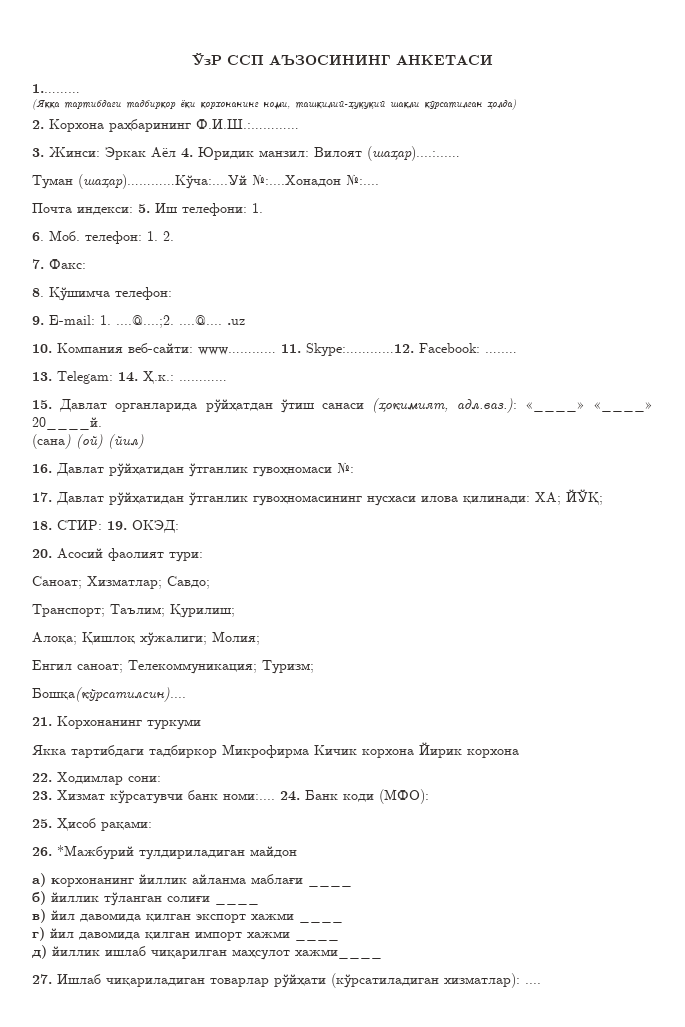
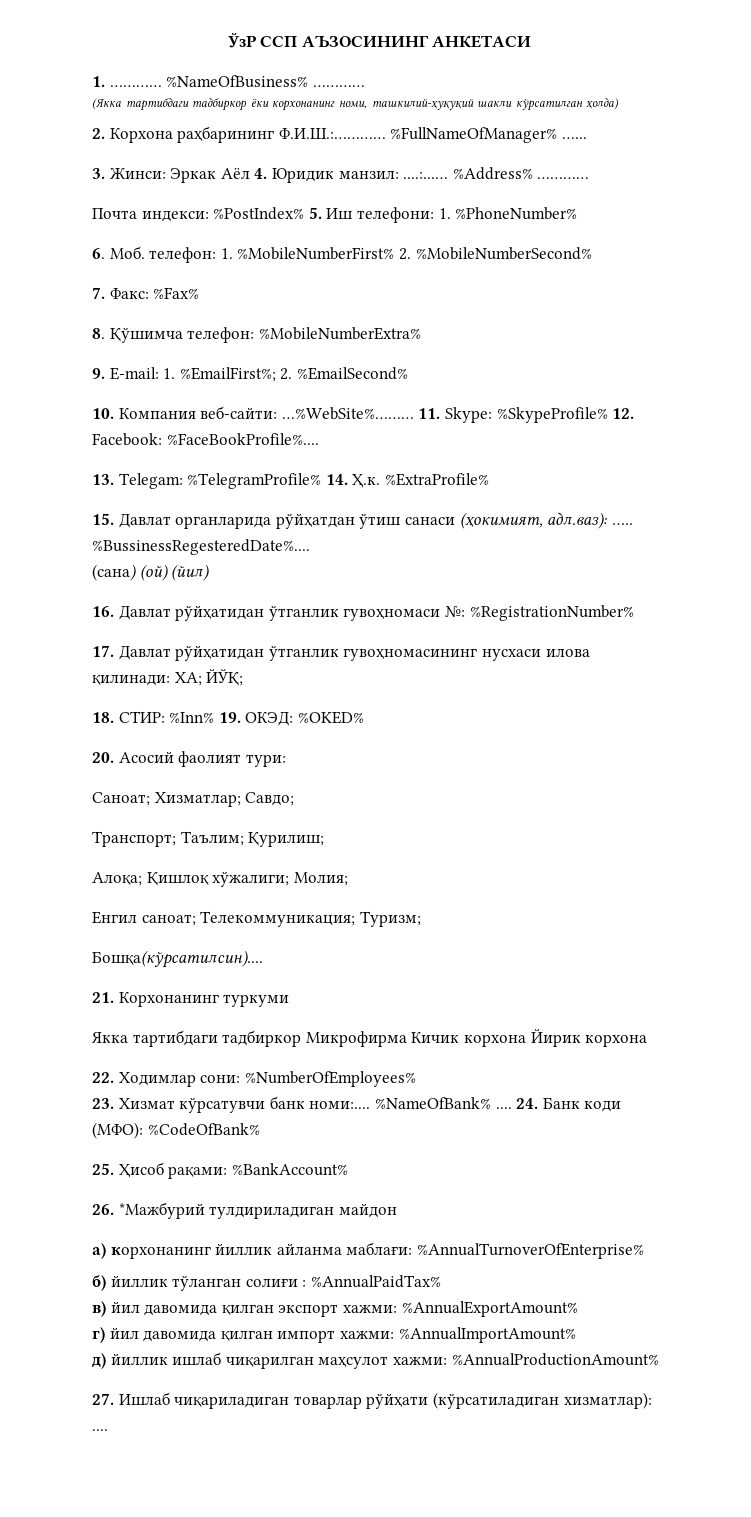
- 1.………
+ 1. ………… %NameOfBusiness% …………
+ %FullNameOfManager% …...
- 3. Жинси: Эркак Аёл 4. Юридик манзил: Вилоят (шаҳар)....:...…
- Туман (шаҳар)…………Кўча:....Уй №:....Хонадон №:....
+ 3. Жинси: Эркак Аёл 4. Юридик манзил: ....:...… %Address% …………
- Почта индекси: 5. Иш телефони: 1.
+ Почта индекси: %PostIndex% 5. Иш телефони: 1. %PhoneNumber%
- 6. Моб. телефон: 1. 2.
+ 6. Моб. телефон: 1. %MobileNumberFirst% 2. %MobileNumberSecond%
- 7. Факс:
+ 7. Факс: %Fax%
- 8. Қўшимча телефон:
+ 8. Қўшимча телефон: %MobileNumberExtra%
- 9. E-mail: 1. ....@....;2. ....@.... .uz
+ 9. E-mail: 1. %EmailFirst%; 2. %EmailSecond%
- 10. Компания веб-сайти: www………… 11. Skype:…………12. Facebook: …..…
- 13. Telegam: 14. Ҳ.к.: …………
+ 10. Компания веб-сайти: …%WebSite%……… 11. Skype: %SkypeProfile% 12. Facebook: %FaceBookProfile%....
+ 13. Telegam: %TelegramProfile% 14. Ҳ.к. %ExtraProfile%
- 15. Давлат органларида рўйҳатдан ўтиш санаси (ҳокимият, адл.ваз.): «____» «____» 20____й.
+ 15. Давлат органларида рўйҳатдан ўтиш санаси (ҳокимият, адл.ваз): ….. %BussinessRegesteredDate%....
- 16. Давлат рўйҳатидан ўтганлик гувоҳномаси №:
+ 16. Давлат рўйҳатидан ўтганлик гувоҳномаси №: %RegistrationNumber%
- 18. СТИР: 19. ОКЭД:
+ 18. СТИР: %Inn% 19. ОКЭД: %OKED%
- 22. Ходимлар сони:
+ 22. Ходимлар сони: %NumberOfEmployees%
+ %NameOfBank% ....
- 24. Банк коди (МФО):
+ 24. Банк коди (МФО): %CodeOfBank%
- 25. Ҳисоб рақами:
+ 25. Ҳисоб рақами: %BankAccount%
- а) корхонанинг йиллик айланма маблағи ____
+ а) корхонанинг йиллик айланма маблағи: %AnnualTurnoverOfEnterprise%
- б) йиллик тўланган солиғи ____
+ б) йиллик тўланган солиғи : %AnnualPaidTax%
- в) йил давомида қилган экспорт хажми ____
+ в) йил давомида қилган экспорт хажми: %AnnualExportAmount%
- г) йил давомида қилган импорт хажми ____
+ г) йил давомида қилган импорт хажми: %AnnualImportAmount%
- д) йиллик ишлаб чиқарилган маҳсулот хажми____
+ д) йиллик ишлаб чиқарилган маҳсулот хажми: %AnnualProductionAmount%

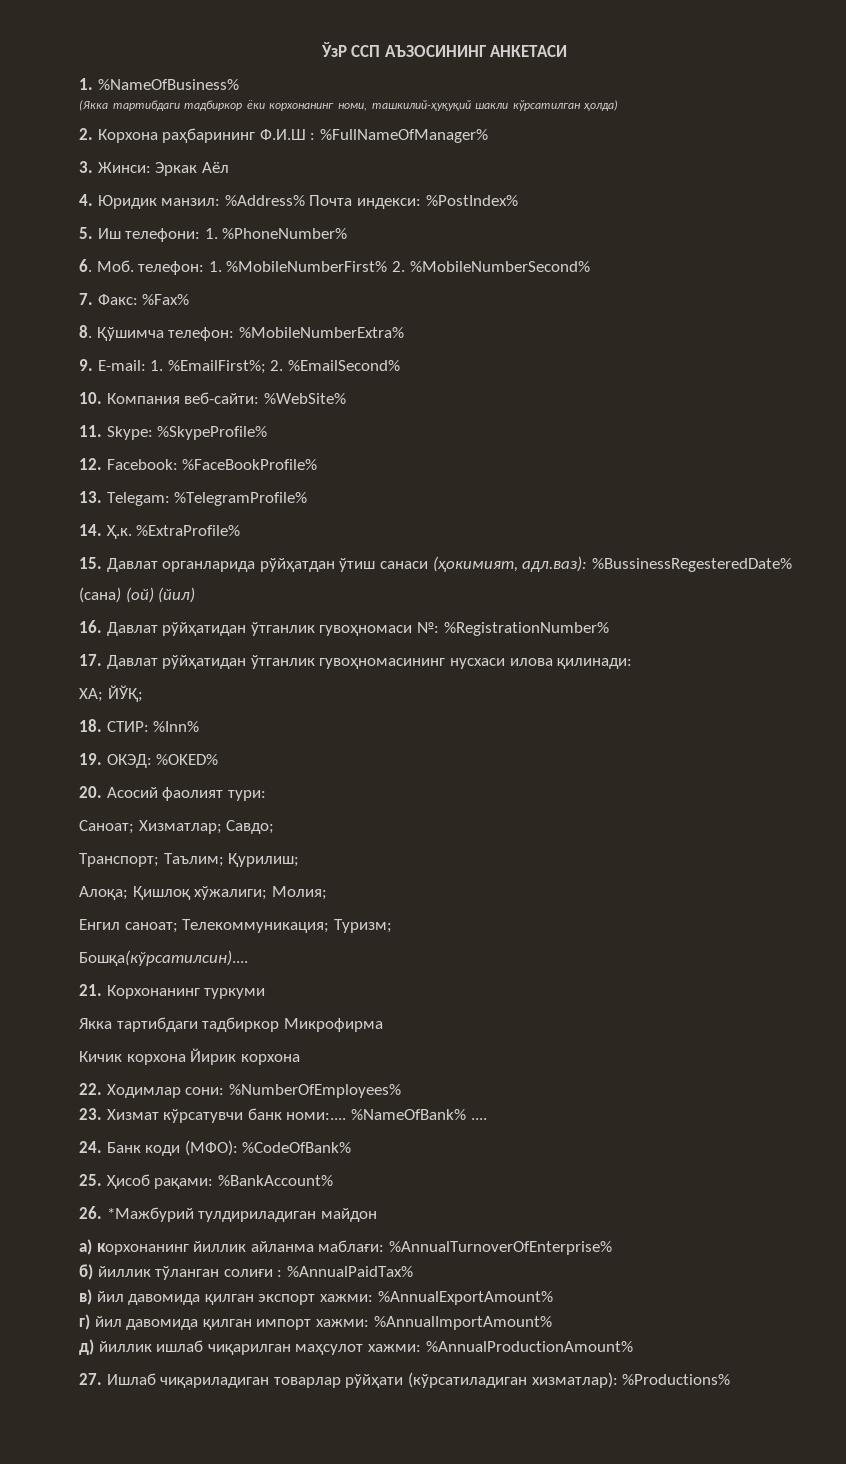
- 1. ………… %NameOfBusiness% …………
+ 1. %NameOfBusiness%
- 2. Корхона раҳбарининг Ф.И.Ш.:………… %FullNameOfManager% …...
+ 2. Корхона раҳбарининг Ф.И.Ш : %FullNameOfManager%
- 3. Жинси: Эркак Аёл 4. Юридик манзил: ....:...… %Address% …………
- Почта индекси: %PostIndex% 5. Иш телефони: 1. %PhoneNumber%
+ 3. Жинси: Эркак Аёл
+ 4. Юридик манзил: %Address% Почта индекси: %PostIndex%
+ 5. Иш телефони: 1. %PhoneNumber%
- 10. Компания веб-сайти: …%WebSite%……… 11. Skype: %SkypeProfile% 12. Facebook: %FaceBookProfile%....
+ 10. Компания веб-сайти: %WebSite%
+ 11. Skype: %SkypeProfile%
+ 12. Facebook: %FaceBookProfile%
- 13. Telegam: %TelegramProfile% 14. Ҳ.к. %ExtraProfile%
+ 13. Telegam: %TelegramProfile%
+ 14. Ҳ.к. %ExtraProfile%
- 15. Давлат органларида рўйҳатдан ўтиш санаси (ҳокимият, адл.ваз): ….. %BussinessRegesteredDate%....
+ 15. Давлат органларида рўйҳатдан ўтиш санаси (ҳокимият, адл.ваз): %BussinessRegesteredDate%
- 17. Давлат рўйҳатидан ўтганлик гувоҳномасининг нусхаси илова қилинади: ХА; ЙЎҚ;
+ 17. Давлат рўйҳатидан ўтганлик гувоҳномасининг нусхаси илова қилинади:
+ ХА; ЙЎҚ;
- 18. СТИР: %Inn% 19. ОКЭД: %OKED%
+ 18. СТИР: %Inn%
+ 19. ОКЭД: %OKED%
- Якка тартибдаги тадбиркор Микрофирма Кичик корхона Йирик корхона
+ Якка тартибдаги тадбиркор Микрофирма
+ Кичик корхона Йирик корхона
- %NameOfBank% .... 24. Банк коди (МФО): %CodeOfBank%
+ %NameOfBank% ....
+ 24. Банк коди (МФО): %CodeOfBank%
- 27. Ишлаб чиқариладиган товарлар рўйҳати (кўрсатиладиган хизматлар): ....
+ 27. Ишлаб чиқариладиган товарлар рўйҳати (кўрсатиладиган хизматлар): %Productions%

